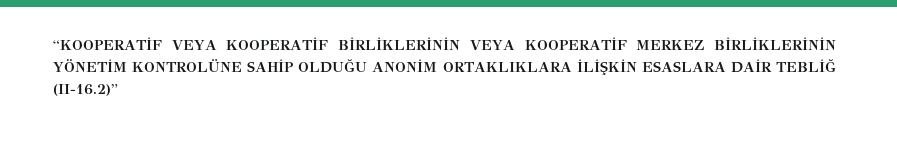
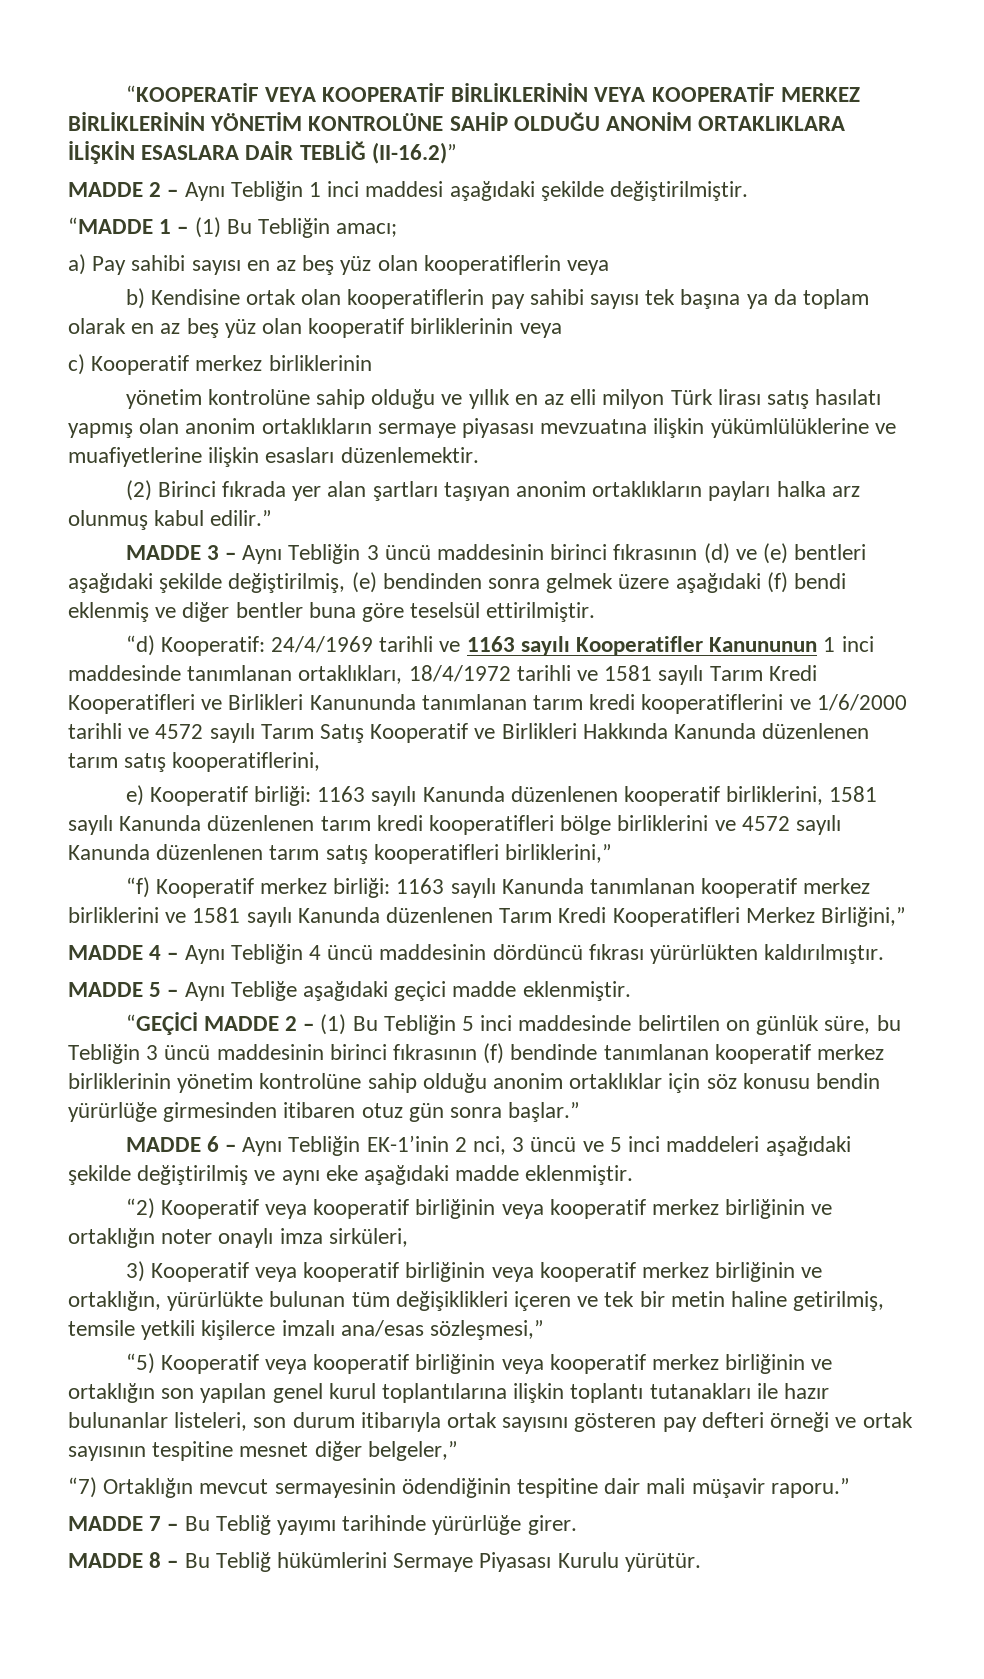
+ MADDE 2 – Aynı Tebliğin 1 inci maddesi aşağıdaki şekilde değiştirilmiştir.
+ “MADDE 1 – (1) Bu Tebliğin amacı;
+ a) Pay sahibi sayısı en az beş yüz olan kooperatiflerin veya
+ b) Kendisine ortak olan kooperatiflerin pay sahibi sayısı tek başına ya da toplam olarak en az beş yüz olan kooperatif birliklerinin veya
+ c) Kooperatif merkez birliklerinin
+ yönetim kontrolüne sahip olduğu ve yıllık en az elli milyon Türk lirası satış hasılatı yapmış olan anonim ortaklıkların sermaye piyasası mevzuatına ilişkin yükümlülüklerine ve muafiyetlerine ilişkin esasları düzenlemektir.
+ (2) Birinci fıkrada yer alan şartları taşıyan anonim ortaklıkların payları halka arz olunmuş kabul edilir.”
+ MADDE 3 – Aynı Tebliğin 3 üncü maddesinin birinci fıkrasının (d) ve (e) bentleri aşağıdaki şekilde değiştirilmiş, (e) bendinden sonra gelmek üzere aşağıdaki (f) bendi eklenmiş ve diğer bentler buna göre teselsül ettirilmiştir.
+ “d) Kooperatif: 24/4/1969 tarihli ve 1163 sayılı Kooperatifler Kanununun 1 inci maddesinde tanımlanan ortaklıkları, 18/4/1972 tarihli ve 1581 sayılı Tarım Kredi Kooperatifleri ve Birlikleri Kanununda tanımlanan tarım kredi kooperatiflerini ve 1/6/2000 tarihli ve 4572 sayılı Tarım Satış Kooperatif ve Birlikleri Hakkında Kanunda düzenlenen tarım satış kooperatiflerini,
+ e) Kooperatif birliği: 1163 sayılı Kanunda düzenlenen kooperatif birliklerini, 1581 sayılı Kanunda düzenlenen tarım kredi kooperatifleri bölge birliklerini ve 4572 sayılı Kanunda düzenlenen tarım satış kooperatifleri birliklerini,”
+ “f) Kooperatif merkez birliği: 1163 sayılı Kanunda tanımlanan kooperatif merkez birliklerini ve 1581 sayılı Kanunda düzenlenen Tarım Kredi Kooperatifleri Merkez Birliğini,”
+ MADDE 4 – Aynı Tebliğin 4 üncü maddesinin dördüncü fıkrası yürürlükten kaldırılmıştır.
+ MADDE 5 – Aynı Tebliğe aşağıdaki geçici madde eklenmiştir.
+ “GEÇİCİ MADDE 2 – (1) Bu Tebliğin 5 inci maddesinde belirtilen on günlük süre, bu Tebliğin 3 üncü maddesinin birinci fıkrasının (f) bendinde tanımlanan kooperatif merkez birliklerinin yönetim kontrolüne sahip olduğu anonim ortaklıklar için söz konusu bendin yürürlüğe girmesinden itibaren otuz gün sonra başlar.”
+ MADDE 6 – Aynı Tebliğin EK-1’inin 2 nci, 3 üncü ve 5 inci maddeleri aşağıdaki şekilde değiştirilmiş ve aynı eke aşağıdaki madde eklenmiştir.
+ “2) Kooperatif veya kooperatif birliğinin veya kooperatif merkez birliğinin ve ortaklığın noter onaylı imza sirküleri,
+ 3) Kooperatif veya kooperatif birliğinin veya kooperatif merkez birliğinin ve ortaklığın, yürürlükte bulunan tüm değişiklikleri içeren ve tek bir metin haline getirilmiş, temsile yetkili kişilerce imzalı ana/esas sözleşmesi,”
+ “5) Kooperatif veya kooperatif birliğinin veya kooperatif merkez birliğinin ve ortaklığın son yapılan genel kurul toplantılarına ilişkin toplantı tutanakları ile hazır bulunanlar listeleri, son durum itibarıyla ortak sayısını gösteren pay defteri örneği ve ortak sayısının tespitine mesnet diğer belgeler,”
+ “7) Ortaklığın mevcut sermayesinin ödendiğinin tespitine dair mali müşavir raporu.”
+ MADDE 7 – Bu Tebliğ yayımı tarihinde yürürlüğe girer.
+ MADDE 8 – Bu Tebliğ hükümlerini Sermaye Piyasası Kurulu yürütür.

